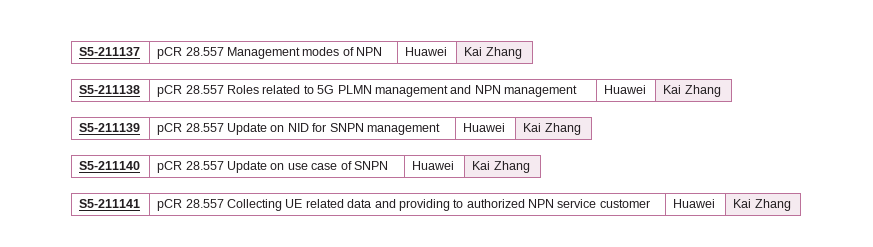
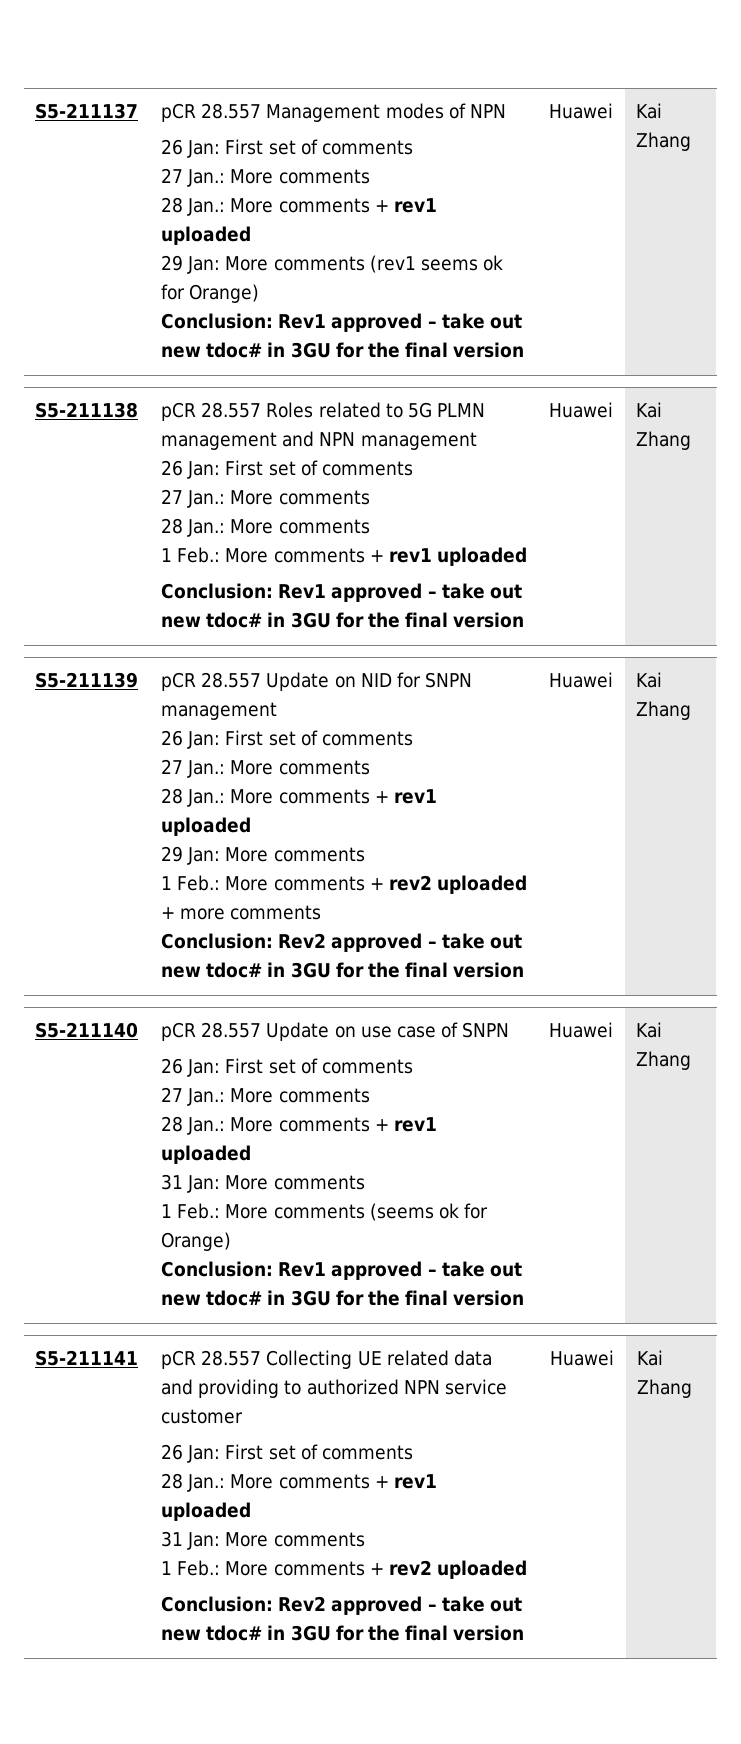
  pCR 28.557 Management modes of NPN
+ 26 Jan: First set of comments
+ 27 Jan.: More comments
+ 28 Jan.: More comments + rev1 uploaded
+ 29 Jan: More comments (rev1 seems ok for Orange)
+ Conclusion: Rev1 approved – take out new tdoc# in 3GU for the final version
  pCR 28.557 Roles related to 5G PLMN management and NPN management
+ 26 Jan: First set of comments
+ 27 Jan.: More comments
+ 28 Jan.: More comments
+ 1 Feb.: More comments + rev1 uploaded
+ Conclusion: Rev1 approved – take out new tdoc# in 3GU for the final version
  pCR 28.557 Update on NID for SNPN management
+ 26 Jan: First set of comments
+ 27 Jan.: More comments
+ 28 Jan.: More comments + rev1 uploaded
+ 29 Jan: More comments
+ 1 Feb.: More comments + rev2 uploaded + more comments
+ Conclusion: Rev2 approved – take out new tdoc# in 3GU for the final version
  pCR 28.557 Update on use case of SNPN
+ 26 Jan: First set of comments
+ 27 Jan.: More comments
+ 28 Jan.: More comments + rev1 uploaded
+ 31 Jan: More comments
+ 1 Feb.: More comments (seems ok for Orange)
+ Conclusion: Rev1 approved – take out new tdoc# in 3GU for the final version
  pCR 28.557 Collecting UE related data and providing to authorized NPN service customer
+ 26 Jan: First set of comments
+ 28 Jan.: More comments + rev1 uploaded
+ 31 Jan: More comments
+ 1 Feb.: More comments + rev2 uploaded
+ Conclusion: Rev2 approved – take out new tdoc# in 3GU for the final version

